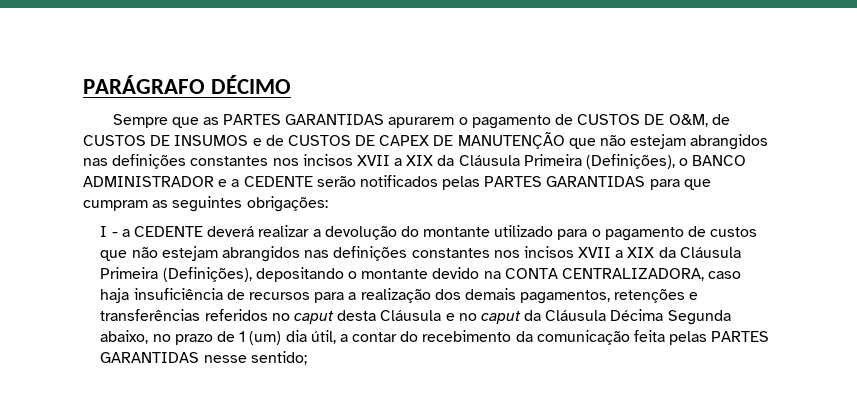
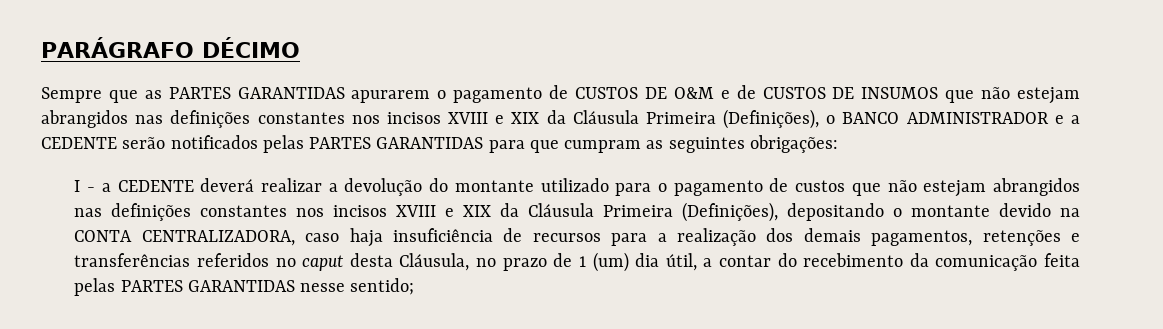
- Sempre que as PARTES GARANTIDAS apurarem o pagamento de CUSTOS DE O&M, de CUSTOS DE INSUMOS e de CUSTOS DE CAPEX DE MANUTENÇÃO que não estejam abrangidos nas definições constantes nos incisos XVII a XIX da Cláusula Primeira (Definições), o BANCO ADMINISTRADOR e a CEDENTE serão notificados pelas PARTES GARANTIDAS para que cumpram as seguintes obrigações:
+ Sempre que as PARTES GARANTIDAS apurarem o pagamento de CUSTOS DE O&M e de CUSTOS DE INSUMOS que não estejam abrangidos nas definições constantes nos incisos XVIII e XIX da Cláusula Primeira (Definições), o BANCO ADMINISTRADOR e a CEDENTE serão notificados pelas PARTES GARANTIDAS para que cumpram as seguintes obrigações:
- I - a CEDENTE deverá realizar a devolução do montante utilizado para o pagamento de custos que não estejam abrangidos nas definições constantes nos incisos XVII a XIX da Cláusula Primeira (Definições), depositando o montante devido na CONTA CENTRALIZADORA, caso haja insuficiência de recursos para a realização dos demais pagamentos, retenções e transferências referidos no caput desta Cláusula e no caput da Cláusula Décima Segunda abaixo, no prazo de 1 (um) dia útil, a contar do recebimento da comunicação feita pelas PARTES GARANTIDAS nesse sentido;
+ I - a CEDENTE deverá realizar a devolução do montante utilizado para o pagamento de custos que não estejam abrangidos nas definições constantes nos incisos XVIII e XIX da Cláusula Primeira (Definições), depositando o montante devido na CONTA CENTRALIZADORA, caso haja insuficiência de recursos para a realização dos demais pagamentos, retenções e transferências referidos no caput desta Cláusula, no prazo de 1 (um) dia útil, a contar do recebimento da comunicação feita pelas PARTES GARANTIDAS nesse sentido;

